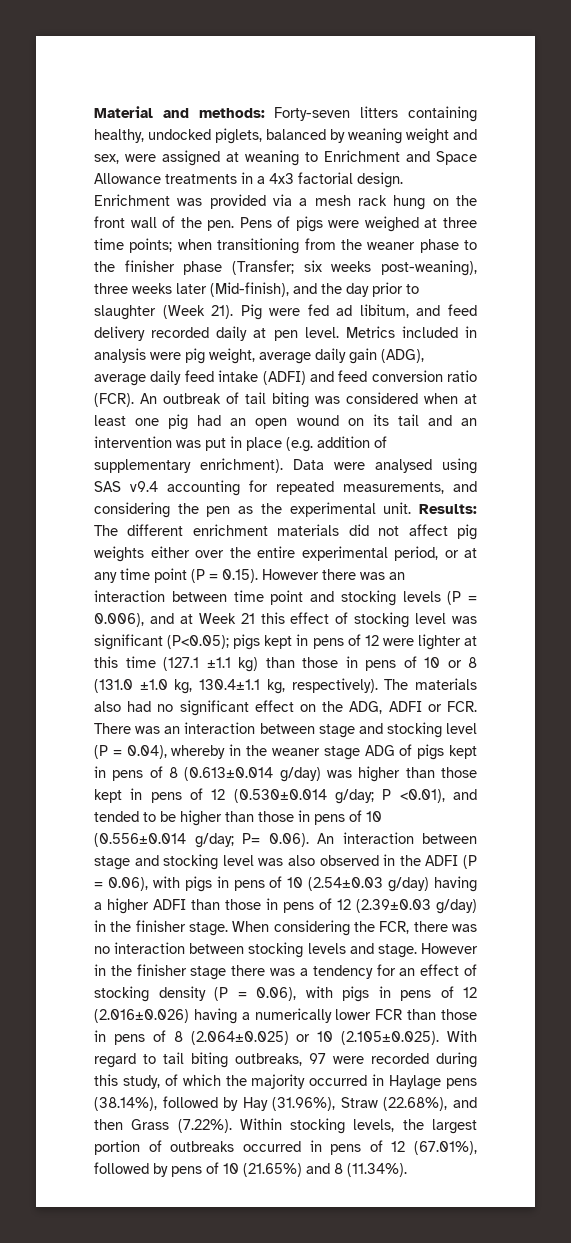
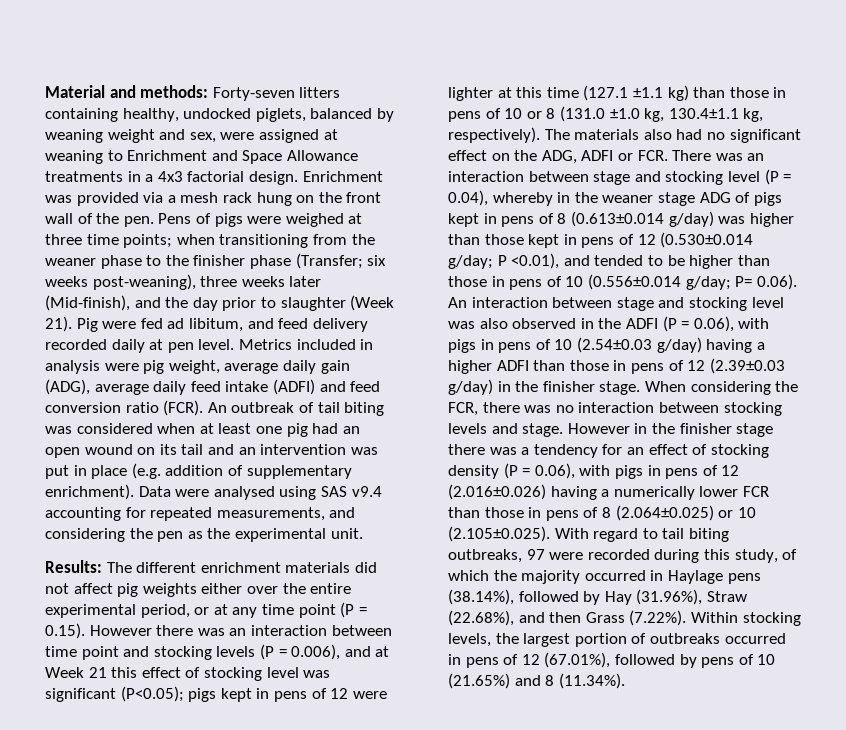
- Data were analysed using SAS v9.4 accounting for repeated measurements, and considering the pen as the experimental unit. Results:
+ Data were analysed using SAS v9.4 accounting for repeated measurements, and considering the pen as the experimental unit.
+ Results:

